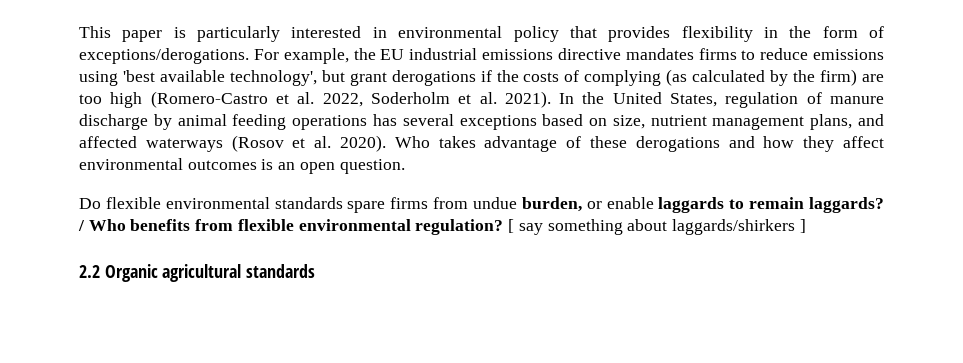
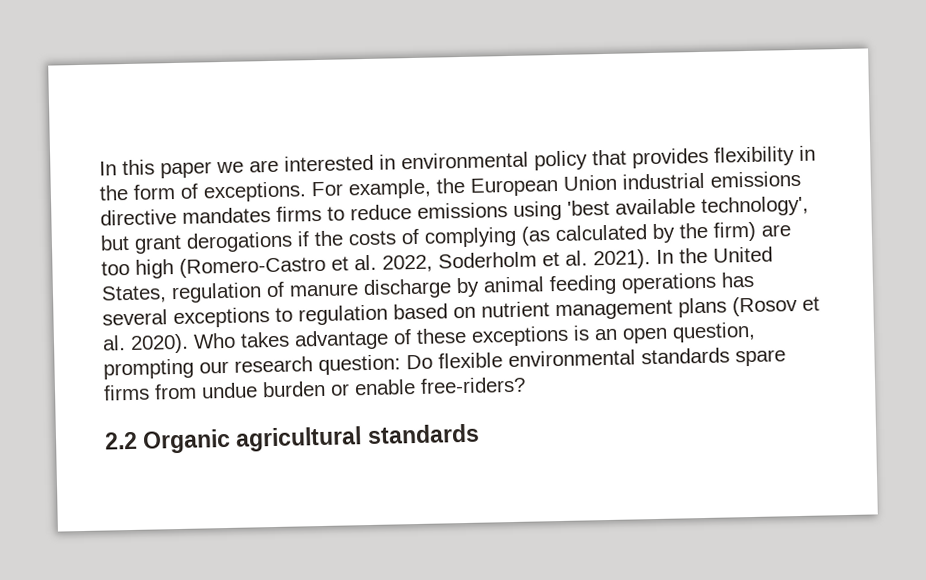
- This paper is particularly interested in environmental policy that provides flexibility in the form of exceptions/derogations.
+ In this paper we are interested in environmental policy that provides flexibility in the form of exceptions.
- For example, the EU industrial emissions directive mandates firms to reduce emissions using 'best available technology', but grant derogations if the costs of complying (as calculated by the firm) are too high (Romero-Castro et al. 2022, Soderholm et al. 2021).
+ For example, the European Union industrial emissions directive mandates firms to reduce emissions using 'best available technology', but grant derogations if the costs of complying (as calculated by the firm) are too high (Romero-Castro et al. 2022, Soderholm et al. 2021).
- In the United States, regulation of manure discharge by animal feeding operations has several exceptions based on size, nutrient management plans, and affected waterways (Rosov et al. 2020).
+ In the United States, regulation of manure discharge by animal feeding operations has several exceptions to regulation based on nutrient management plans (Rosov et al. 2020).
- Who takes advantage of these derogations and how they affect environmental outcomes is an open question.
- Do flexible environmental standards spare firms from undue burden, or enable laggards to remain laggards? / Who benefits from flexible environmental regulation? [ say something about laggards/shirkers ]
+ Who takes advantage of these exceptions is an open question, prompting our research question: Do flexible environmental standards spare firms from undue burden or enable free-riders?

